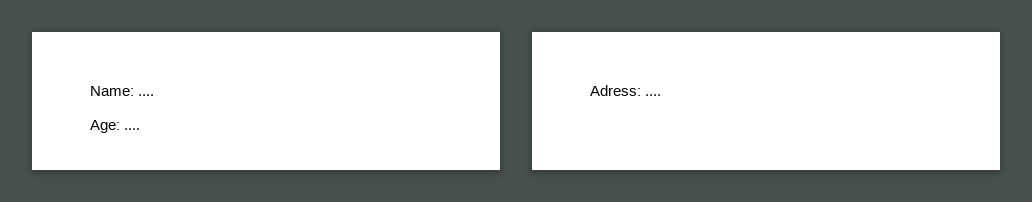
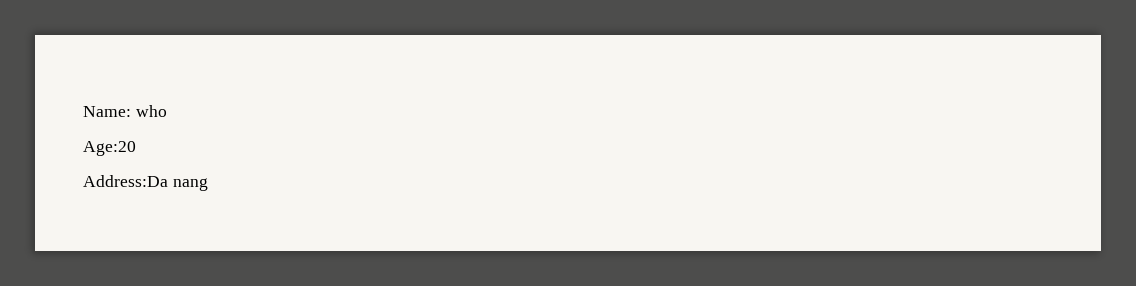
- Name: ....
- Age: ....
- Adress: ....
+ Name: who
+ Age:20
+ Address:Da nang

